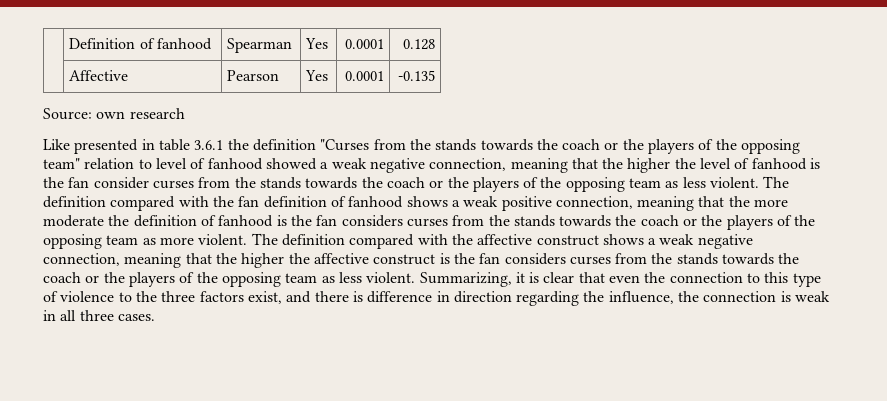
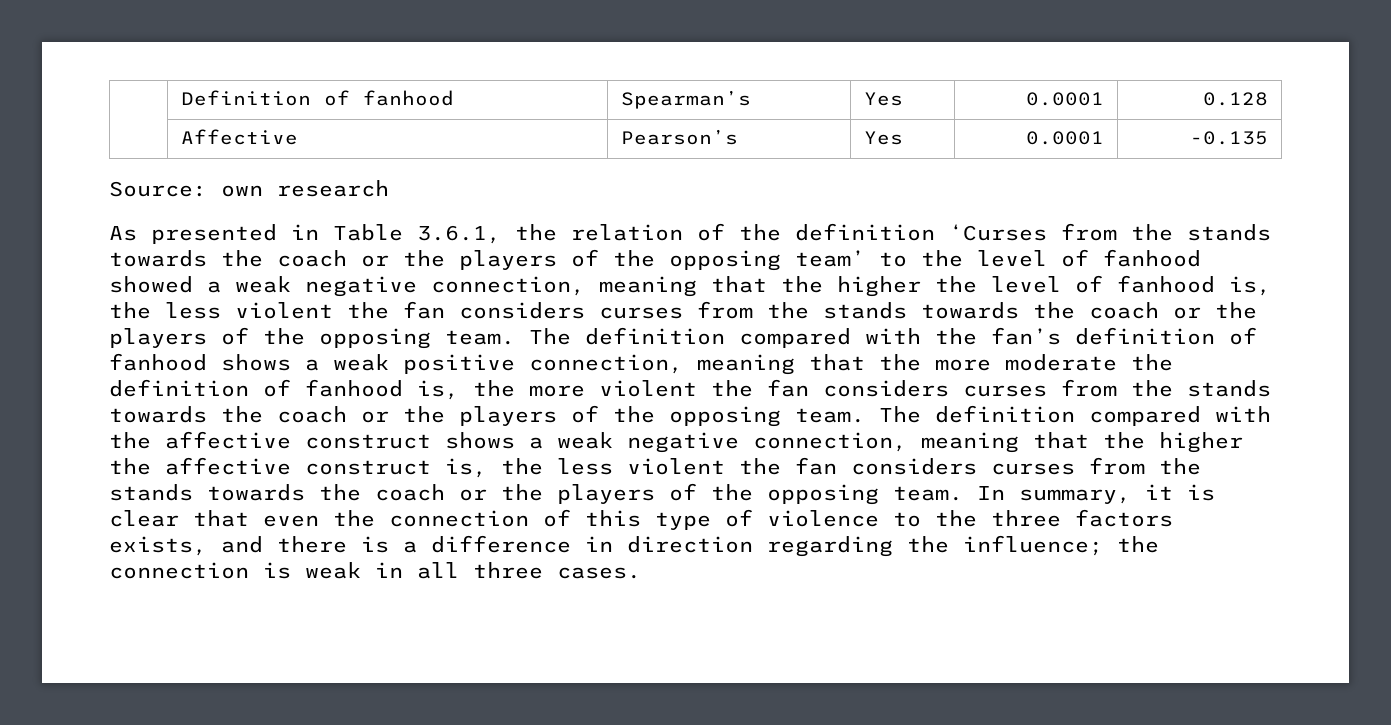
- | Definition of fanhood | Spearman | Yes | 0.0001 | 0.128
+ | Definition of fanhood | Spearman’s | Yes | 0.0001 | 0.128
- | Affective | Pearson | Yes | 0.0001 | -0.135
+ | Affective | Pearson’s | Yes | 0.0001 | -0.135
- Like presented in table 3.6.1 the definition "Curses from the stands towards the coach or the players of the opposing team" relation to level of fanhood showed a weak negative connection, meaning that the higher the level of fanhood is the fan consider curses from the stands towards the coach or the players of the opposing team as less violent. The definition compared with the fan definition of fanhood shows a weak positive connection, meaning that the more moderate the definition of fanhood is the fan considers curses from the stands towards the coach or the players of the opposing team as more violent.
+ As presented in Table 3.6.1, the relation of the definition ‘Curses from the stands towards the coach or the players of the opposing team’ to the level of fanhood showed a weak negative connection, meaning that the higher the level of fanhood is, the less violent the fan considers curses from the stands towards the coach or the players of the opposing team. The definition compared with the fan’s definition of fanhood shows a weak positive connection, meaning that the more moderate the definition of fanhood is, the more violent the fan considers curses from the stands towards the coach or the players of the opposing team.
- The definition compared with the affective construct shows a weak negative connection, meaning that the higher the affective construct is the fan considers curses from the stands towards the coach or the players of the opposing team as less violent. Summarizing, it is clear that even the connection to this type of violence to the three factors exist, and there is difference in direction regarding the influence, the connection is weak in all three cases.
+ The definition compared with the affective construct shows a weak negative connection, meaning that the higher the affective construct is, the less violent the fan considers curses from the stands towards the coach or the players of the opposing team. In summary, it is clear that even the connection of this type of violence to the three factors exists, and there is a difference in direction regarding the influence; the connection is weak in all three cases.

